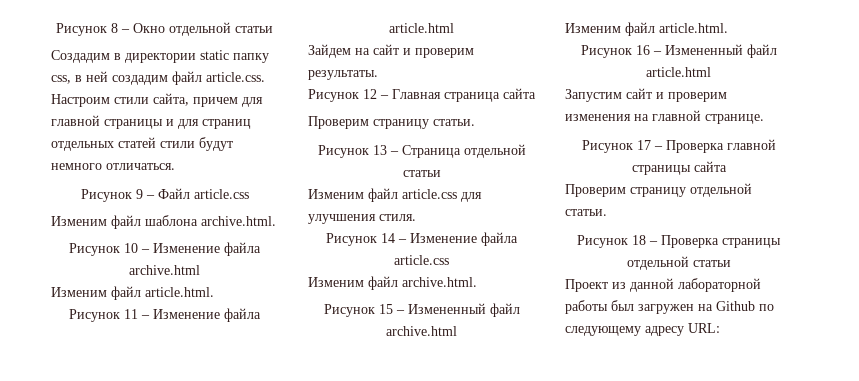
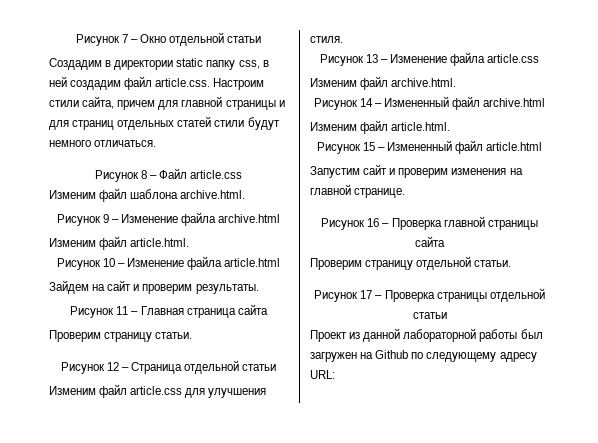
- Рисунок 8 – Окно отдельной статьи
+ Рисунок 7 – Окно отдельной статьи
- Рисунок 9 – Файл article.css
+ Рисунок 8 – Файл article.css
- Рисунок 10 – Изменение файла archive.html
+ Рисунок 9 – Изменение файла archive.html
- Рисунок 11 – Изменение файла article.html
+ Рисунок 10 – Изменение файла article.html
- Рисунок 12 – Главная страница сайта
+ Рисунок 11 – Главная страница сайта
- Рисунок 13 – Страница отдельной статьи
+ Рисунок 12 – Страница отдельной статьи
- Рисунок 14 – Изменение файла article.css
+ Рисунок 13 – Изменение файла article.css
- Рисунок 15 – Измененный файл archive.html
+ Рисунок 14 – Измененный файл archive.html
- Рисунок 16 – Измененный файл article.html
+ Рисунок 15 – Измененный файл article.html
- Рисунок 17 – Проверка главной страницы сайта
+ Рисунок 16 – Проверка главной страницы сайта
- Рисунок 18 – Проверка страницы отдельной статьи
+ Рисунок 17 – Проверка страницы отдельной статьи

